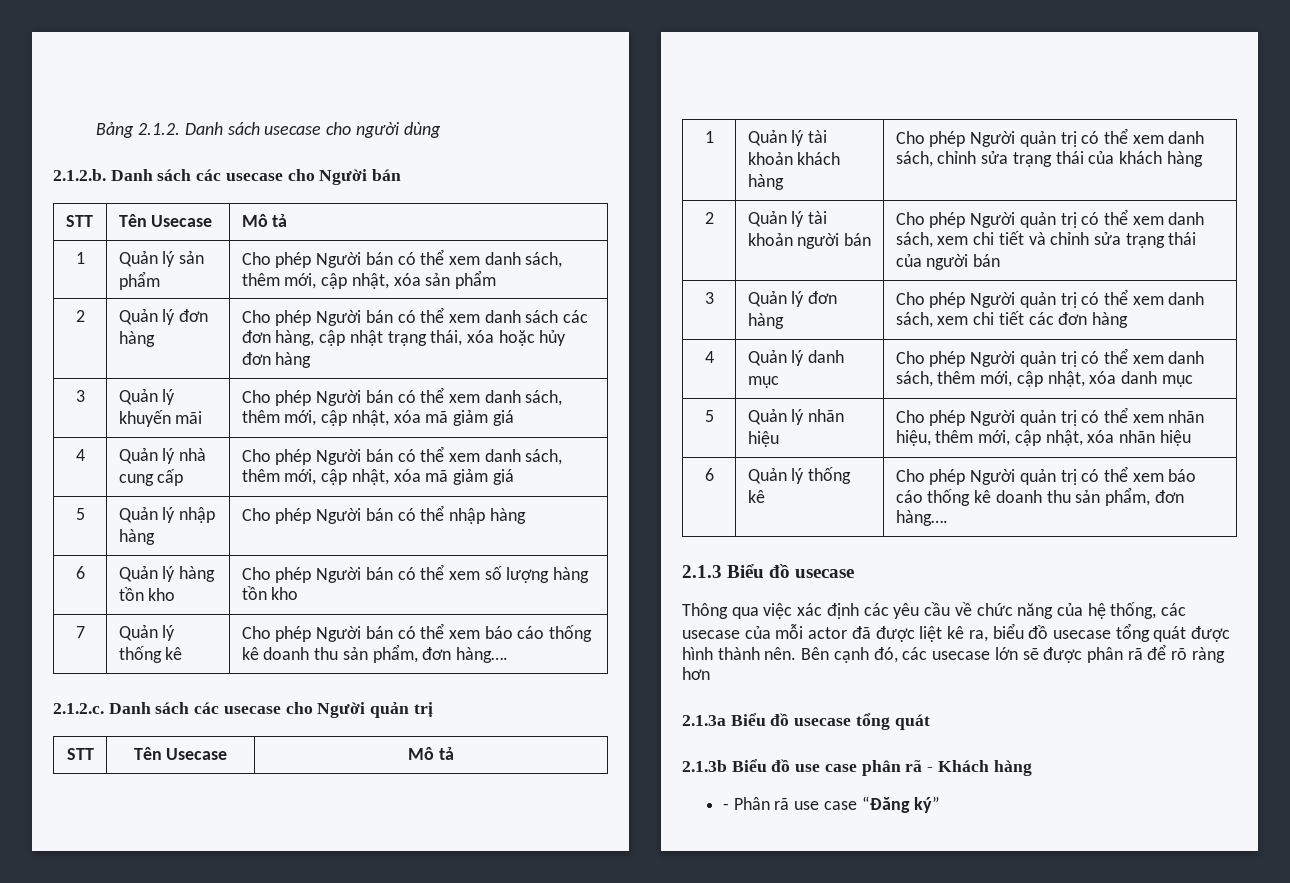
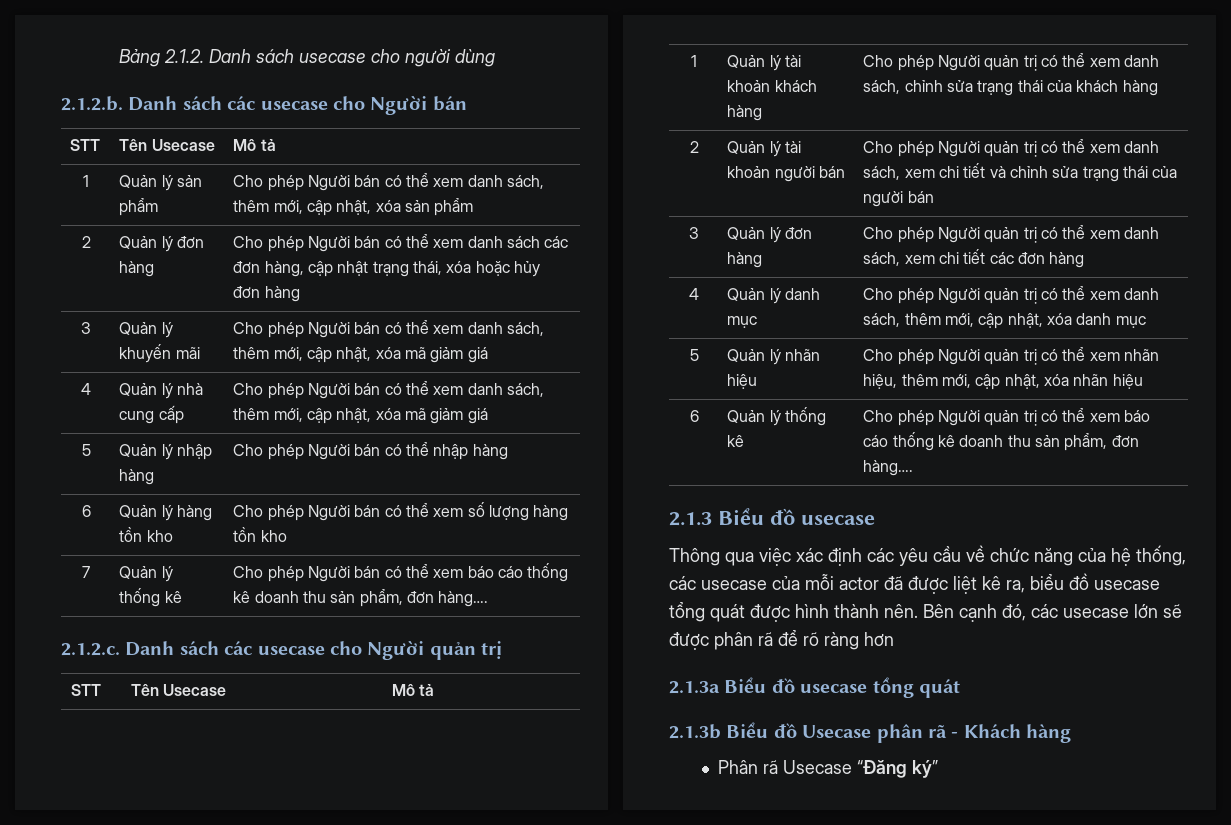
- 2.1.3b Biểu đồ use case phân rã - Khách hàng
+ 2.1.3b Biểu đồ Usecase phân rã - Khách hàng
- - Phân rã use case “Đăng ký”
+ Phân rã Usecase “Đăng ký”

